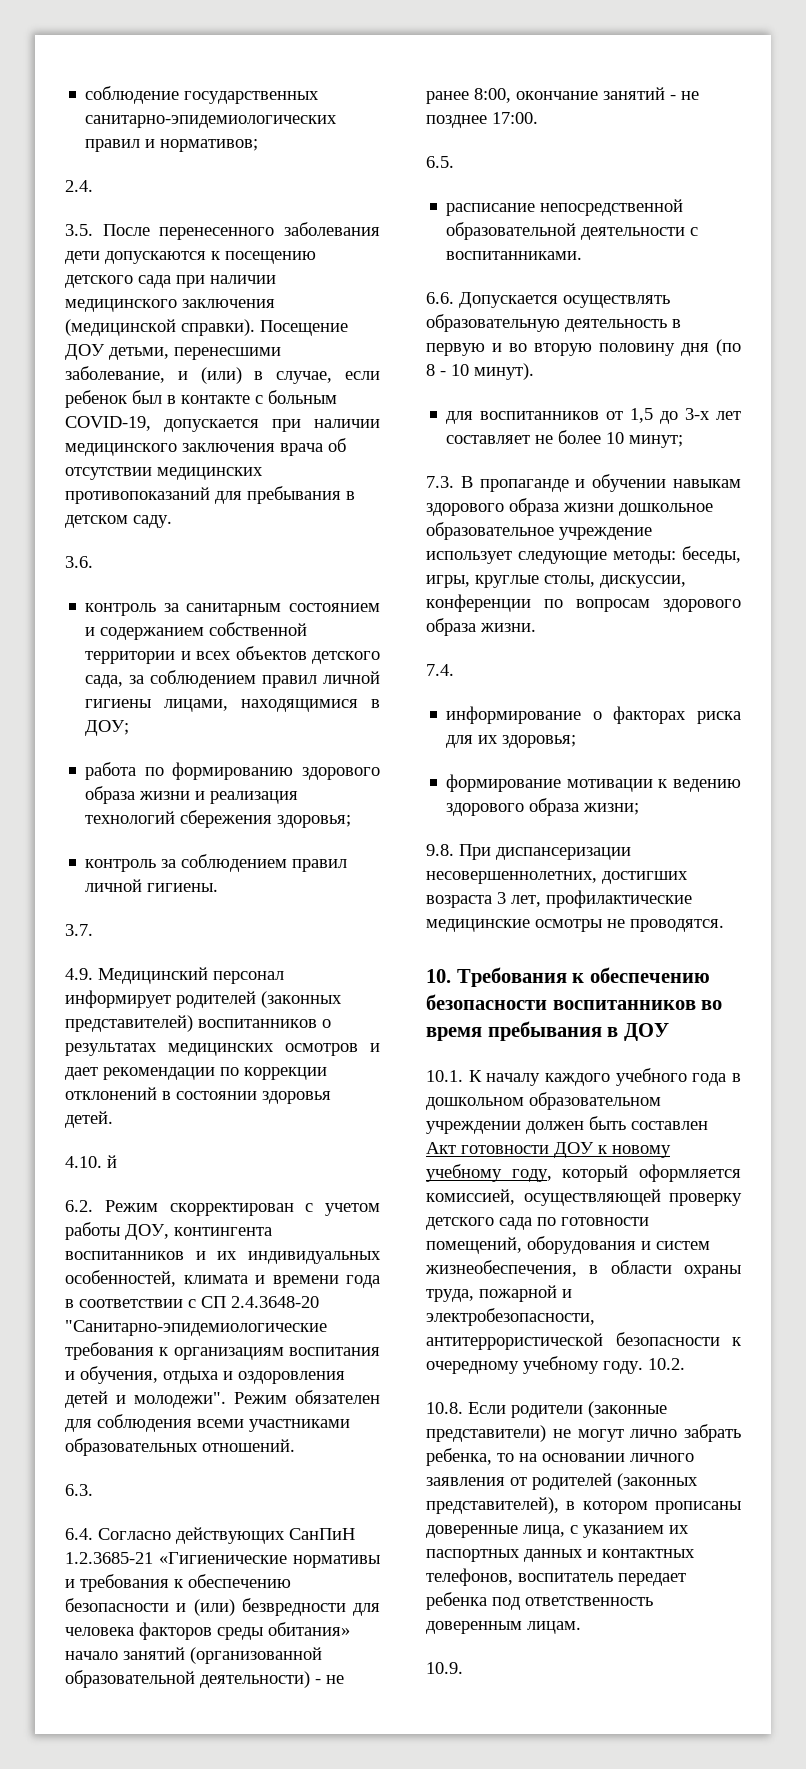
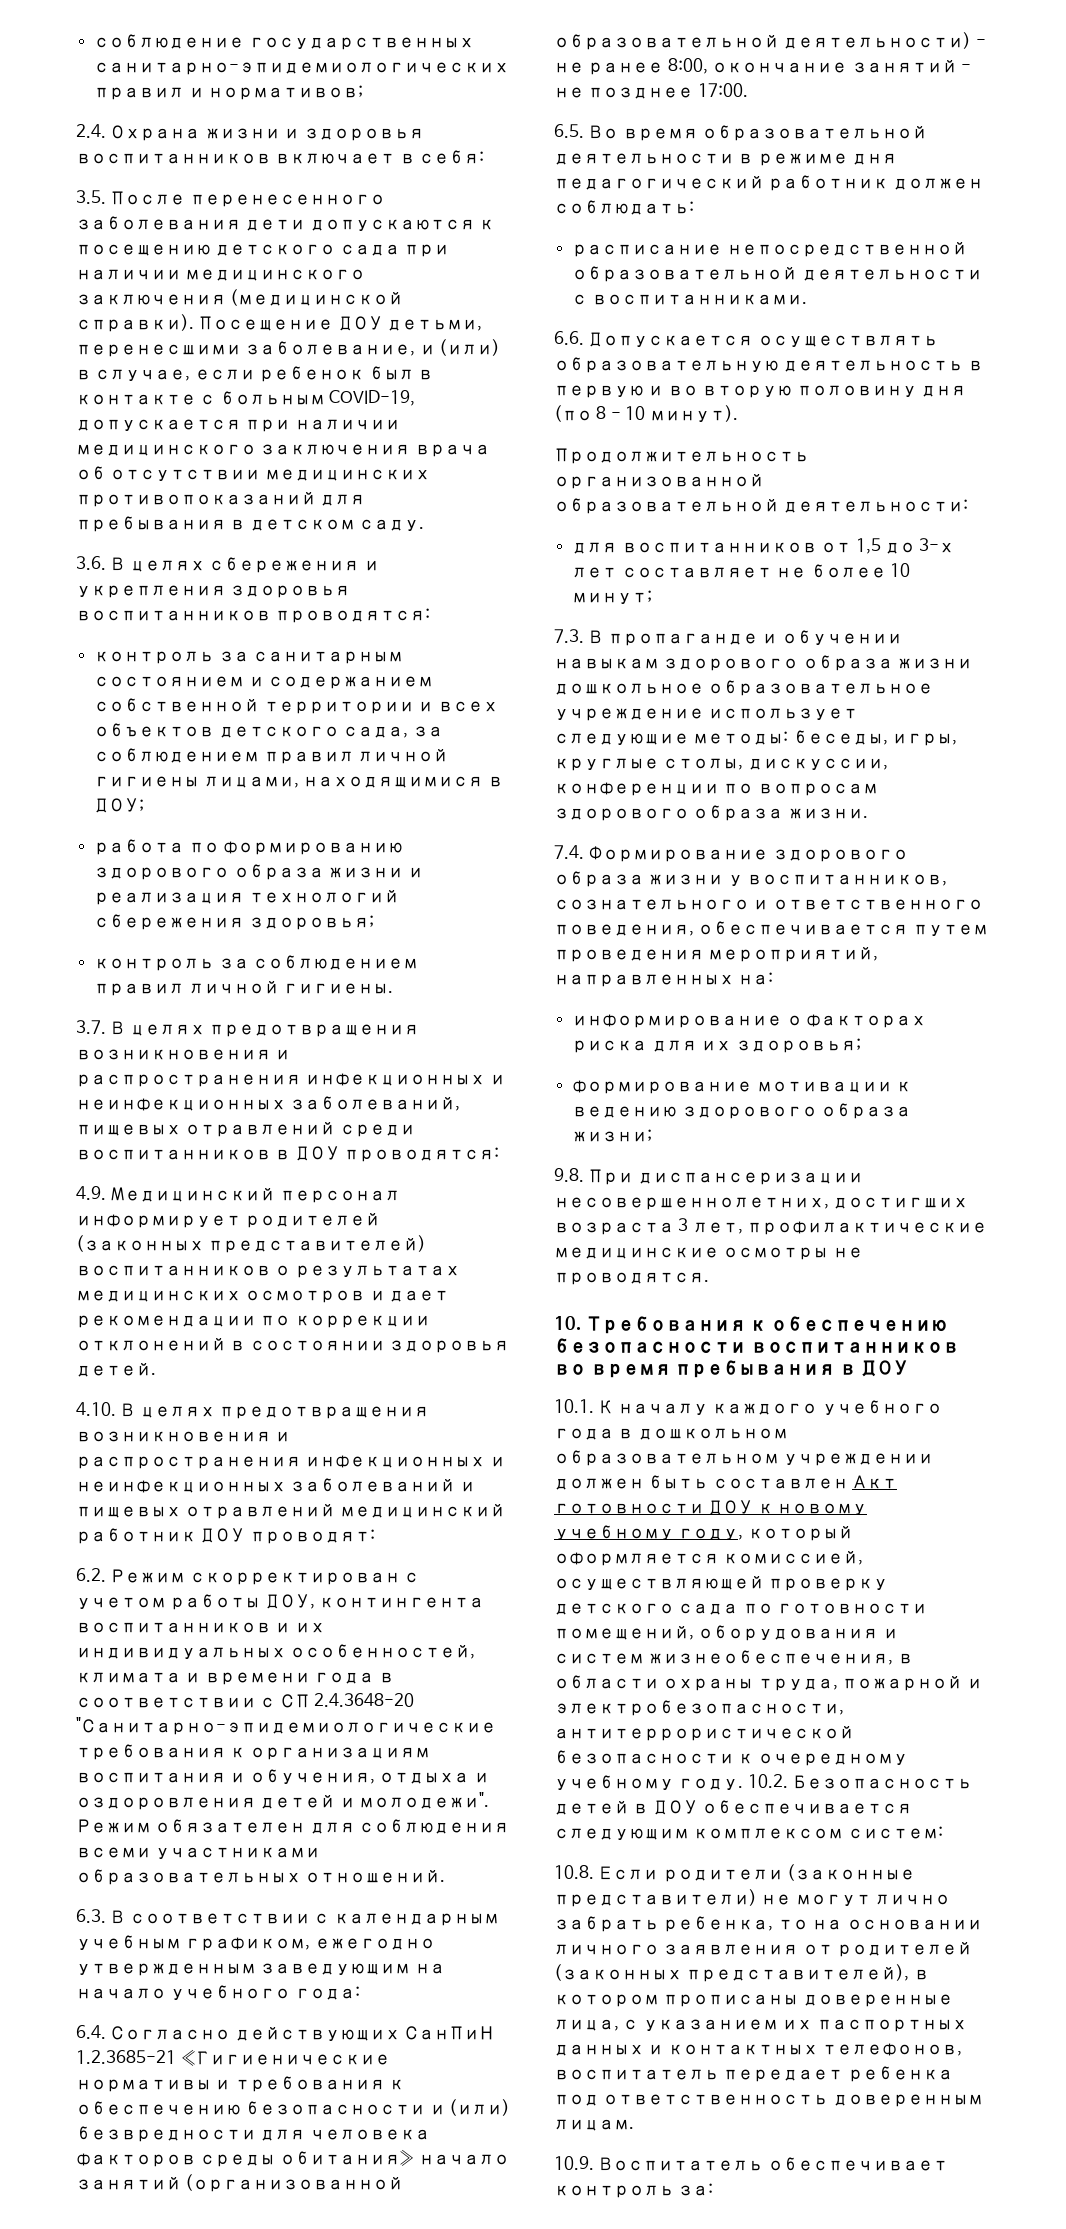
- 2.4.
+ 2.4. Охрана жизни и здоровья воспитанников включает в себя:
- 3.6.
+ 3.6. В целях сбережения и укрепления здоровья воспитанников проводятся:
- 3.7.
+ 3.7. В целях предотвращения возникновения и распространения инфекционных и неинфекционных заболеваний, пищевых отравлений среди воспитанников в ДОУ проводятся:
- 4.10. й
+ 4.10. В целях предотвращения возникновения и распространения инфекционных и неинфекционных заболеваний и пищевых отравлений медицинский работник ДОУ проводят:
- 6.3.
+ 6.3. В соответствии с календарным учебным графиком, ежегодно утвержденным заведующим на начало учебного года:
- 6.5.
+ 6.5. Во время образовательной деятельности в режиме дня педагогический работник должен соблюдать:
+ Продолжительность организованной образовательной деятельности:
- 7.4.
+ 7.4. Формирование здорового образа жизни у воспитанников, сознательного и ответственного поведения, обеспечивается путем проведения мероприятий, направленных на:
- 10.2.
+ 10.2. Безопасность детей в ДОУ обеспечивается следующим комплексом систем:
- 10.9.
+ 10.9. Воспитатель обеспечивает контроль за:

